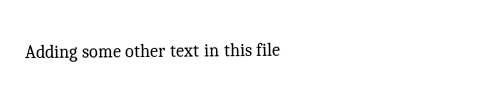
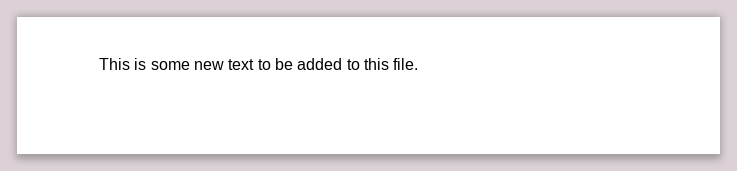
- Adding some other text in this file
+ This is some new text to be added to this file.

